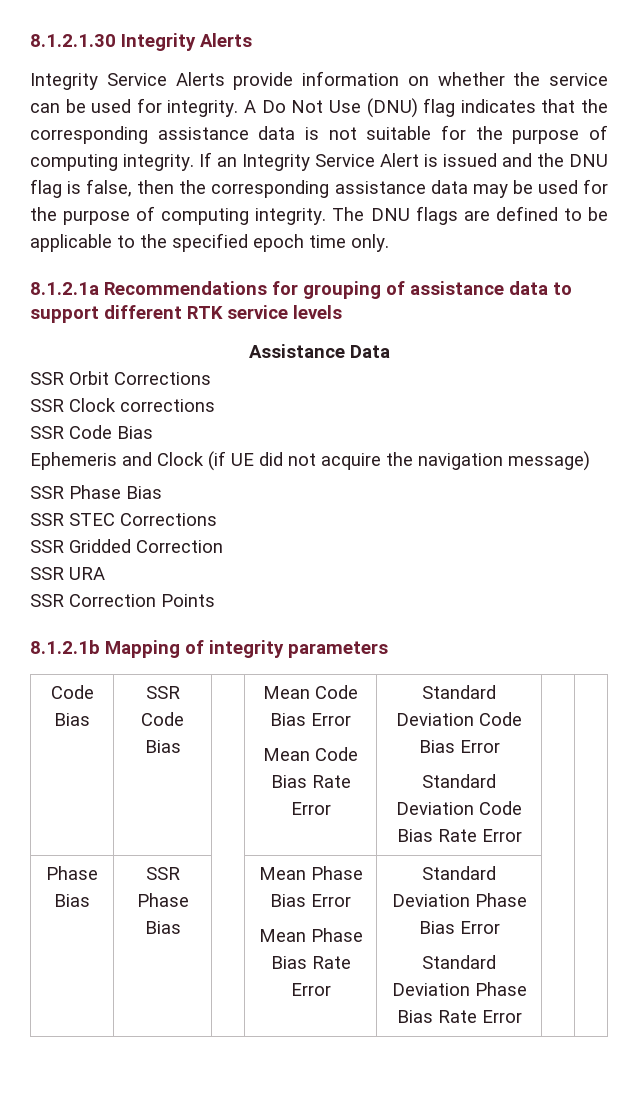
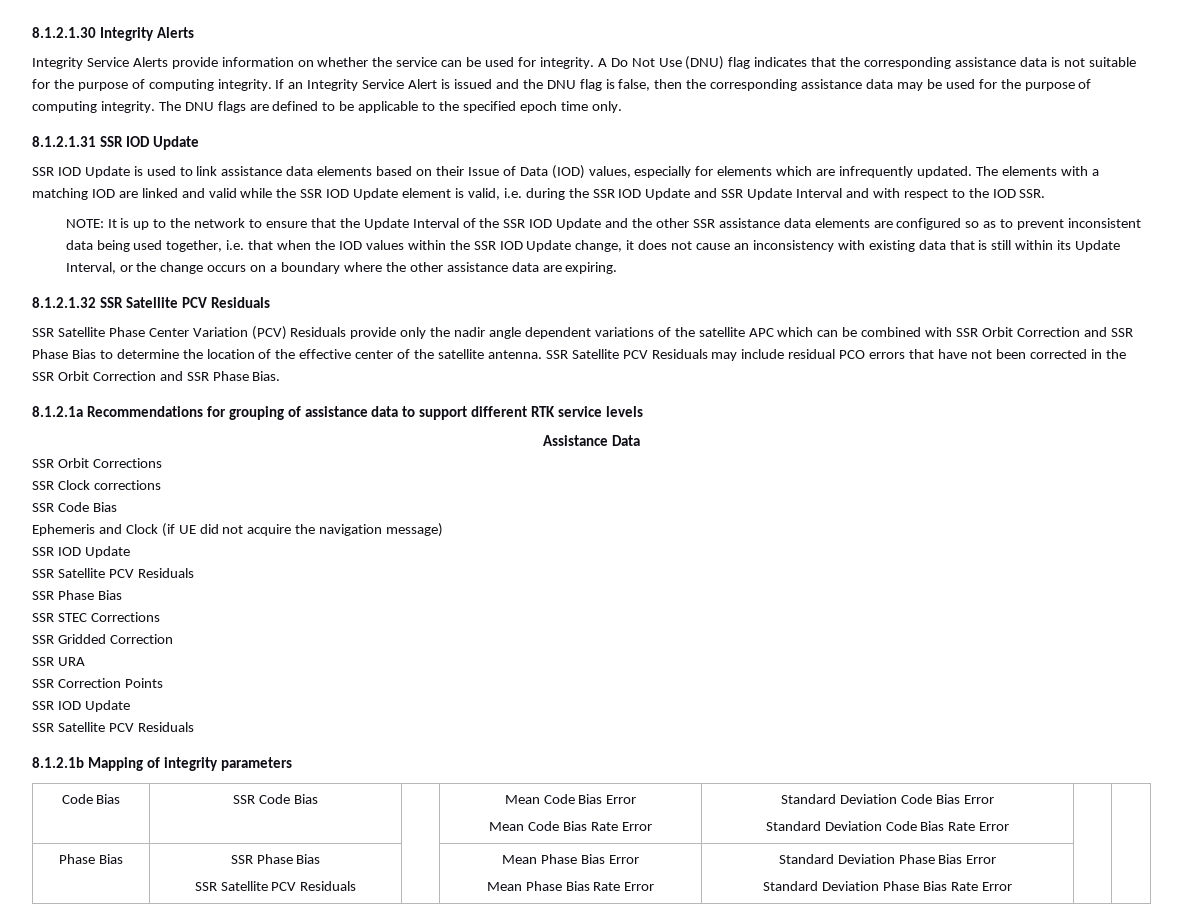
+ 8.1.2.1.31 SSR IOD Update
+ SSR IOD Update is used to link assistance data elements based on their Issue of Data (IOD) values, especially for elements which are infrequently updated. The elements with a matching IOD are linked and valid while the SSR IOD Update element is valid, i.e. during the SSR IOD Update and SSR Update Interval and with respect to the IOD SSR.
+ NOTE: It is up to the network to ensure that the Update Interval of the SSR IOD Update and the other SSR assistance data elements are configured so as to prevent inconsistent data being used together, i.e. that when the IOD values within the SSR IOD Update change, it does not cause an inconsistency with existing data that is still within its Update Interval, or the change occurs on a boundary where the other assistance data are expiring.
+ 8.1.2.1.32 SSR Satellite PCV Residuals
+ SSR Satellite Phase Center Variation (PCV) Residuals provide only the nadir angle dependent variations of the satellite APC which can be combined with SSR Orbit Correction and SSR Phase Bias to determine the location of the effective center of the satellite antenna. SSR Satellite PCV Residuals may include residual PCO errors that have not been corrected in the SSR Orbit Correction and SSR Phase Bias.
  Ephemeris and Clock (if UE did not acquire the navigation message)
+ SSR IOD Update
+ SSR Satellite PCV Residuals
  SSR Correction Points
+ SSR IOD Update
+ SSR Satellite PCV Residuals
- Phase Bias | SSR Phase Bias | | Mean Phase Bias Error
+ Phase Bias | SSR Phase Bias
+ SSR Satellite PCV Residuals | | Mean Phase Bias Error

